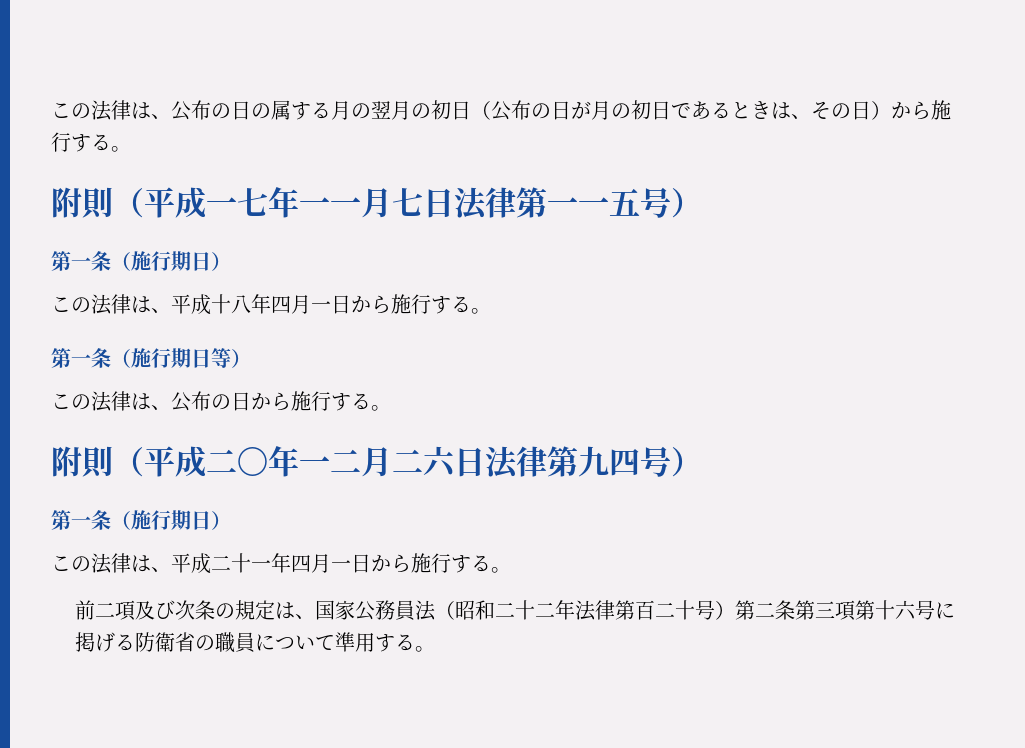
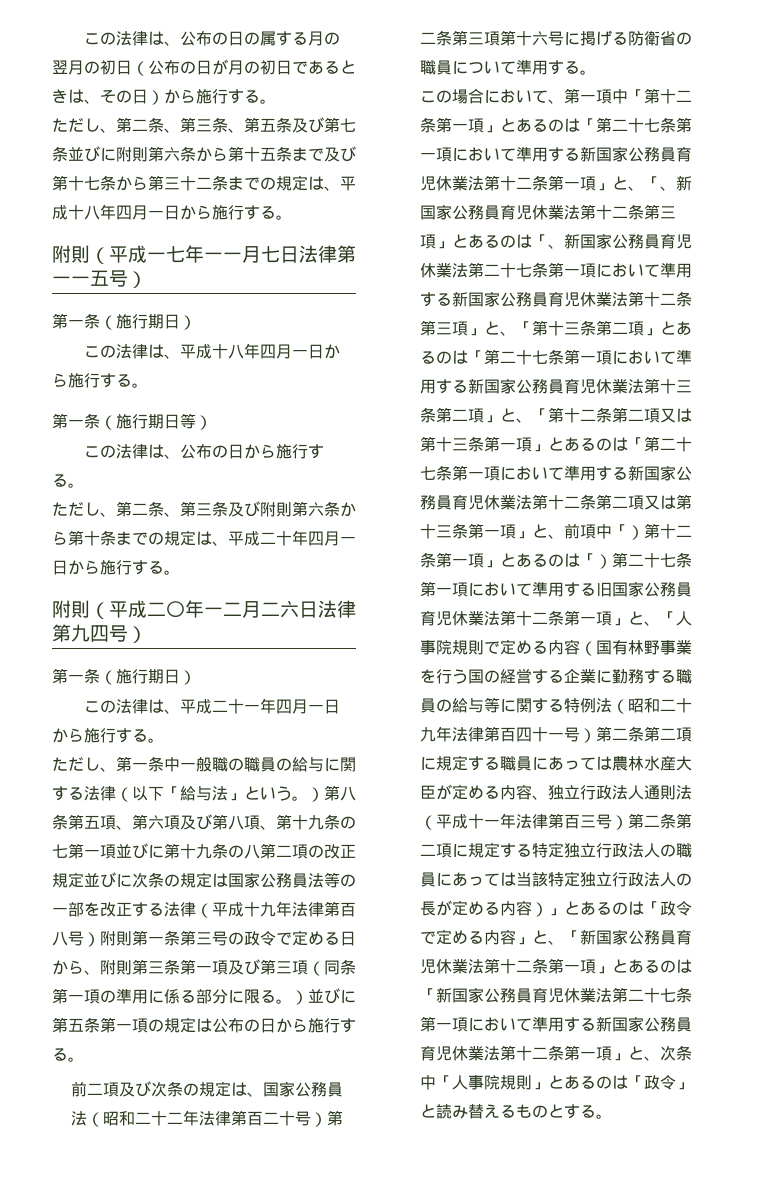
+ ただし、第二条、第三条、第五条及び第七条並びに附則第六条から第十五条まで及び第十七条から第三十二条までの規定は、平成十八年四月一日から施行する。
+ ただし、第二条、第三条及び附則第六条から第十条までの規定は、平成二十年四月一日から施行する。
+ ただし、第一条中一般職の職員の給与に関する法律（以下「給与法」という。）第八条第五項、第六項及び第八項、第十九条の七第一項並びに第十九条の八第二項の改正規定並びに次条の規定は国家公務員法等の一部を改正する法律（平成十九年法律第百八号）附則第一条第三号の政令で定める日から、附則第三条第一項及び第三項（同条第一項の準用に係る部分に限る。）並びに第五条第一項の規定は公布の日から施行する。
+ この場合において、第一項中「第十二条第一項」とあるのは「第二十七条第一項において準用する新国家公務員育児休業法第十二条第一項」と、「、新国家公務員育児休業法第十二条第三項」とあるのは「、新国家公務員育児休業法第二十七条第一項において準用する新国家公務員育児休業法第十二条第三項」と、「第十三条第二項」とあるのは「第二十七条第一項において準用する新国家公務員育児休業法第十三条第二項」と、「第十二条第二項又は第十三条第一項」とあるのは「第二十七条第一項において準用する新国家公務員育児休業法第十二条第二項又は第十三条第一項」と、前項中「）第十二条第一項」とあるのは「）第二十七条第一項において準用する旧国家公務員育児休業法第十二条第一項」と、「人事院規則で定める内容（国有林野事業を行う国の経営する企業に勤務する職員の給与等に関する特例法（昭和二十九年法律第百四十一号）第二条第二項に規定する職員にあっては農林水産大臣が定める内容、独立行政法人通則法（平成十一年法律第百三号）第二条第二項に規定する特定独立行政法人の職員にあっては当該特定独立行政法人の長が定める内容）」とあるのは「政令で定める内容」と、「新国家公務員育児休業法第十二条第一項」とあるのは「新国家公務員育児休業法第二十七条第一項において準用する新国家公務員育児休業法第十二条第一項」と、次条中「人事院規則」とあるのは「政令」と読み替えるものとする。

